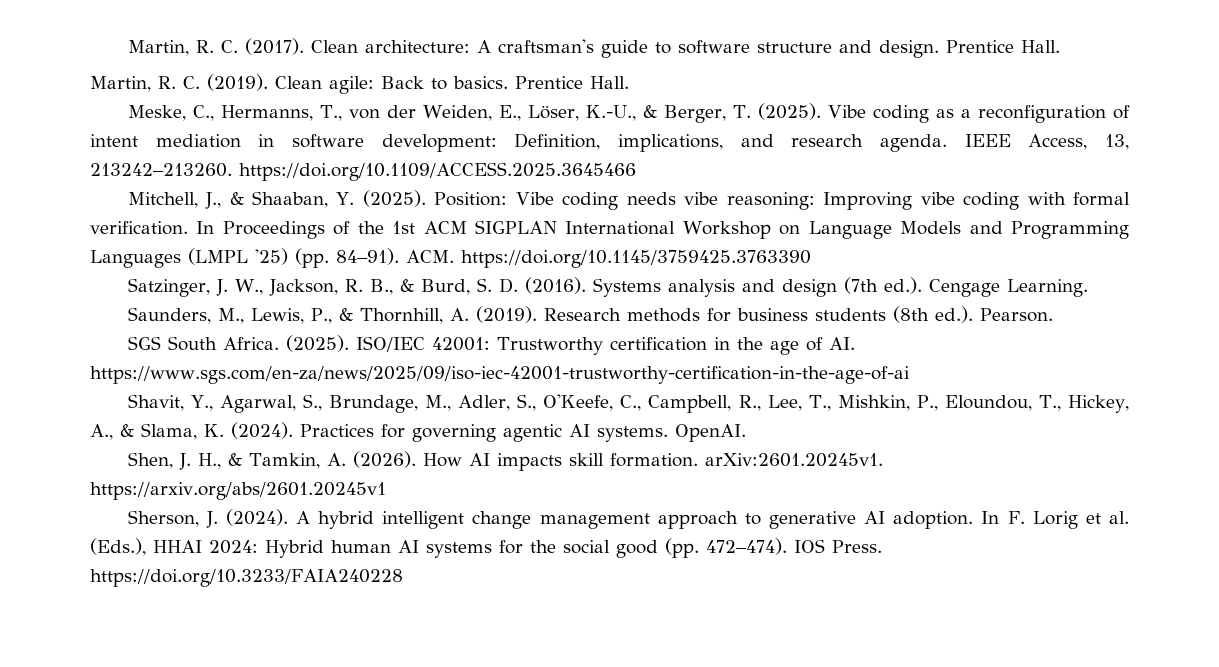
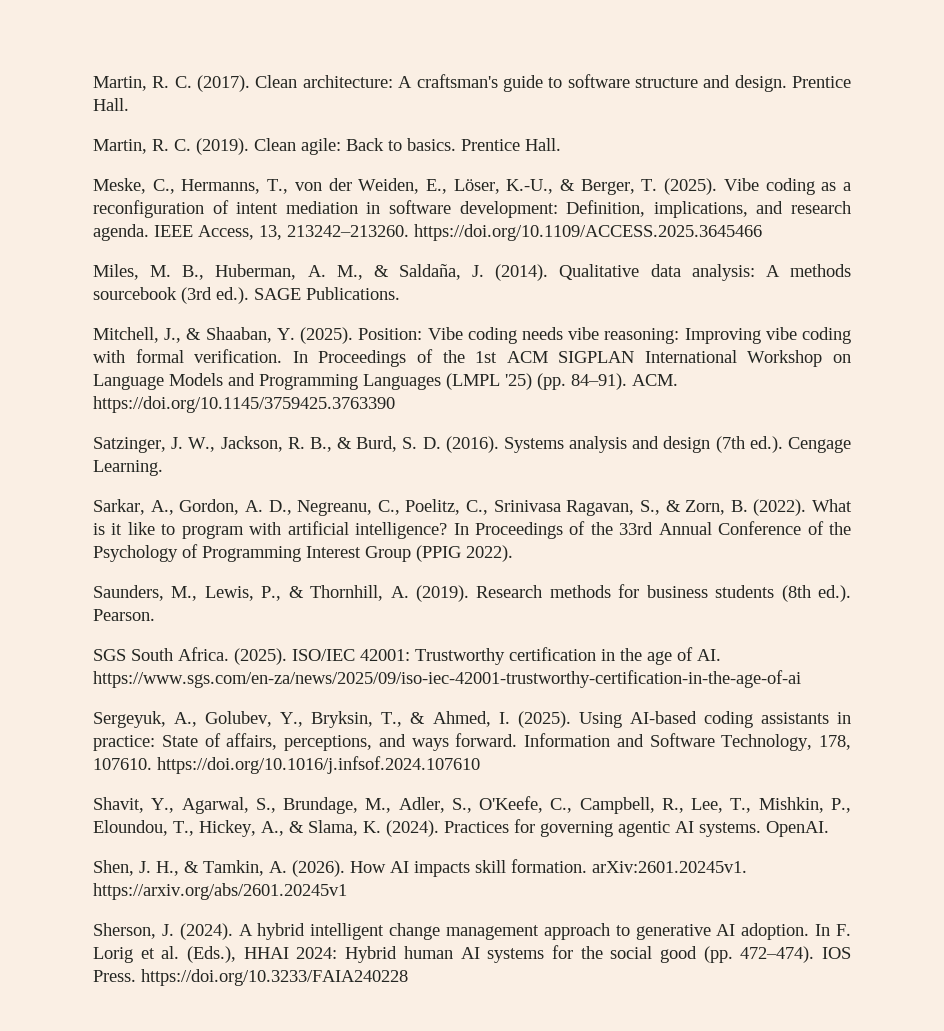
+ Miles, M. B., Huberman, A. M., & Saldaña, J. (2014). Qualitative data analysis: A methods sourcebook (3rd ed.). SAGE Publications.
+ Sarkar, A., Gordon, A. D., Negreanu, C., Poelitz, C., Srinivasa Ragavan, S., & Zorn, B. (2022). What is it like to program with artificial intelligence? In Proceedings of the 33rd Annual Conference of the Psychology of Programming Interest Group (PPIG 2022).
+ Sergeyuk, A., Golubev, Y., Bryksin, T., & Ahmed, I. (2025). Using AI-based coding assistants in practice: State of affairs, perceptions, and ways forward. Information and Software Technology, 178, 107610. https://doi.org/10.1016/j.infsof.2024.107610

